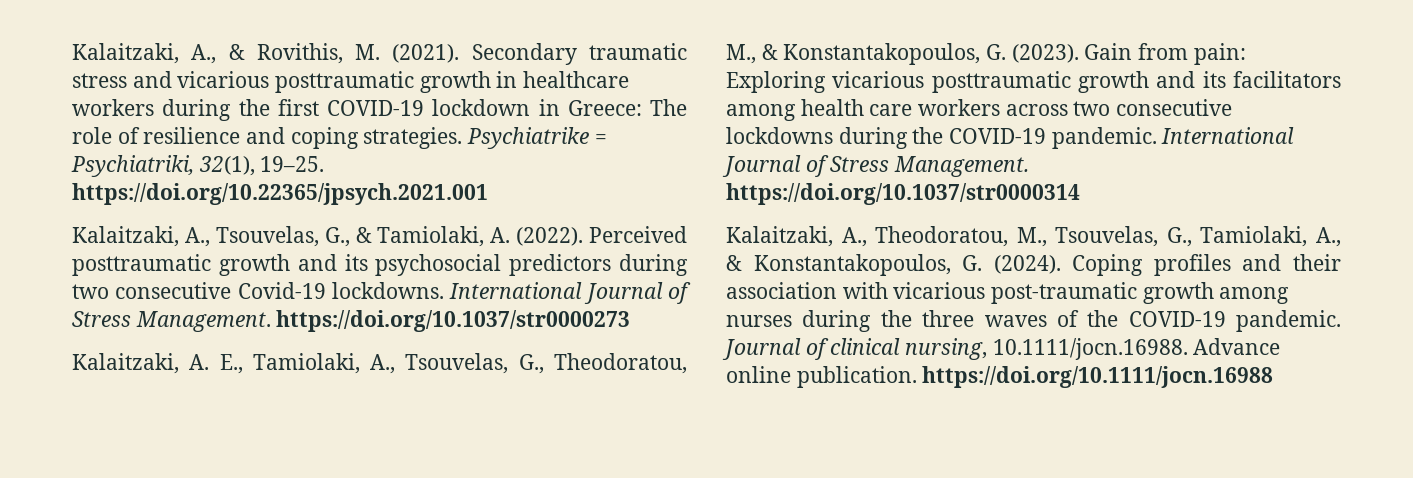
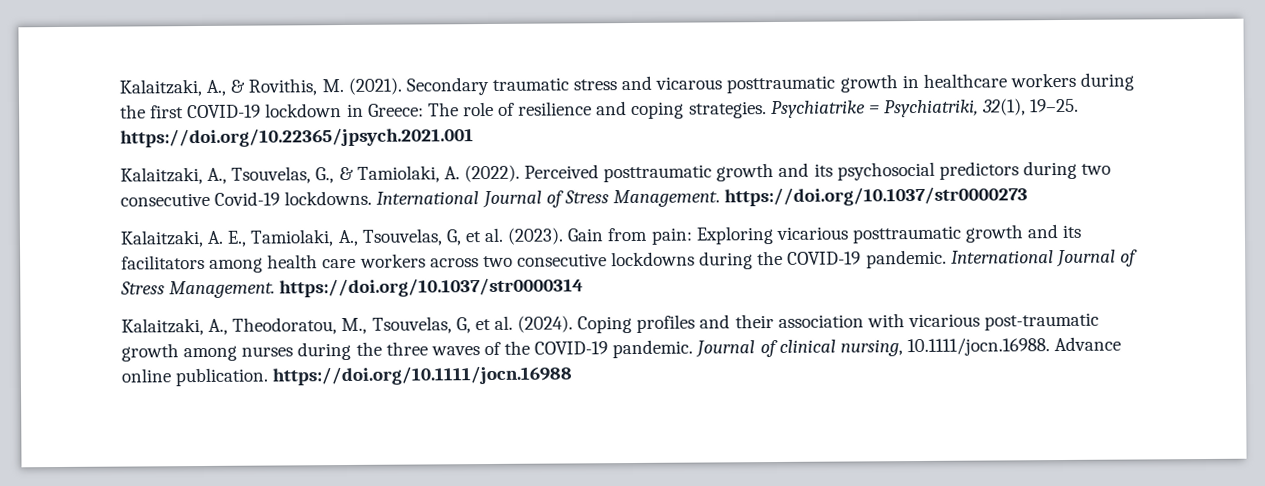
- Secondary traumatic stress and vicarious posttraumatic growth in healthcare workers during the first COVID-19 lockdown in Greece: The role of resilience and coping strategies.
+ Secondary traumatic stress and vicarous posttraumatic growth in healthcare workers during the first COVID-19 lockdown in Greece: The role of resilience and coping strategies.
- Kalaitzaki, A. E., Tamiolaki, A., Tsouvelas, G., Theodoratou, M., & Konstantakopoulos, G. (2023).
+ Kalaitzaki, A. E., Tamiolaki, A., Tsouvelas, G, et al. (2023).
- Kalaitzaki, A., Theodoratou, M., Tsouvelas, G., Tamiolaki, A., & Konstantakopoulos, G. (2024).
+ Kalaitzaki, A., Theodoratou, M., Tsouvelas, G, et al. (2024).

